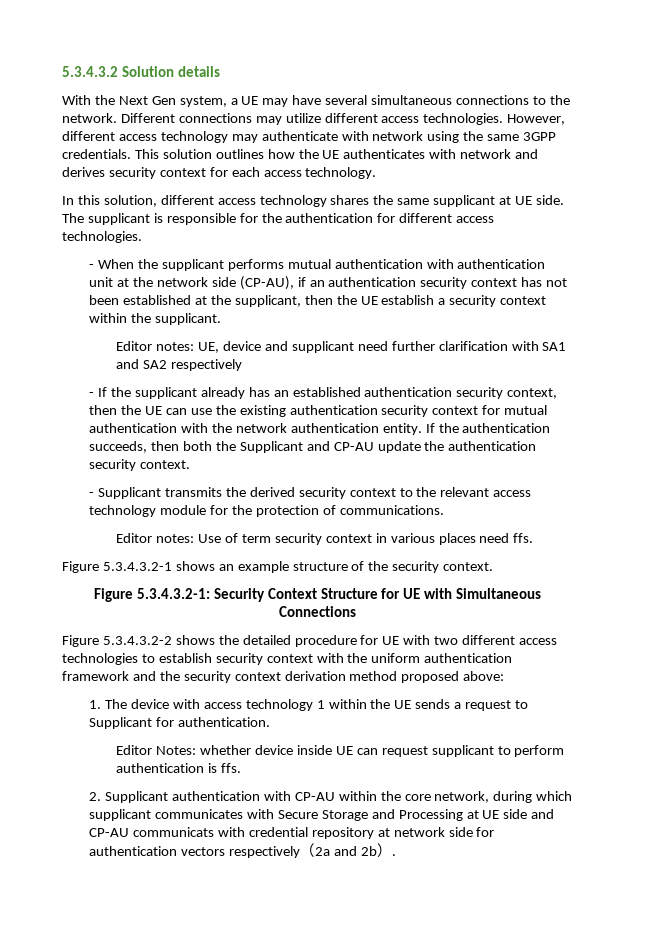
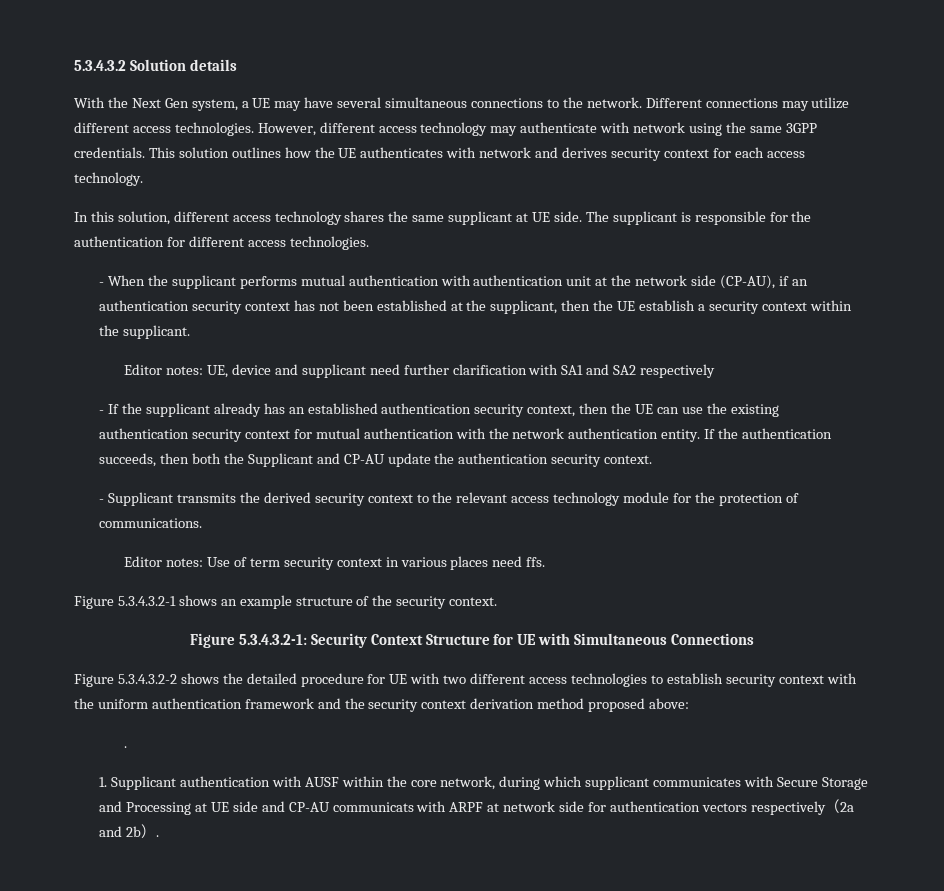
  Figure 5.3.4.3.2-2 shows the detailed procedure for UE with two different access technologies to establish security context with the uniform authentication framework and the security context derivation method proposed above:
+ .
- 1. The device with access technology 1 within the UE sends a request to Supplicant for authentication.
- Editor Notes: whether device inside UE can request supplicant to perform authentication is ffs.
- 2. Supplicant authentication with CP-AU within the core network, during which supplicant communicates with Secure Storage and Processing at UE side and CP-AU communicats with credential repository at network side for authentication vectors respectively（2a and 2b）.
+ 1. Supplicant authentication with AUSF within the core network, during which supplicant communicates with Secure Storage and Processing at UE side and CP-AU communicats with ARPF at network side for authentication vectors respectively（2a and 2b）.

